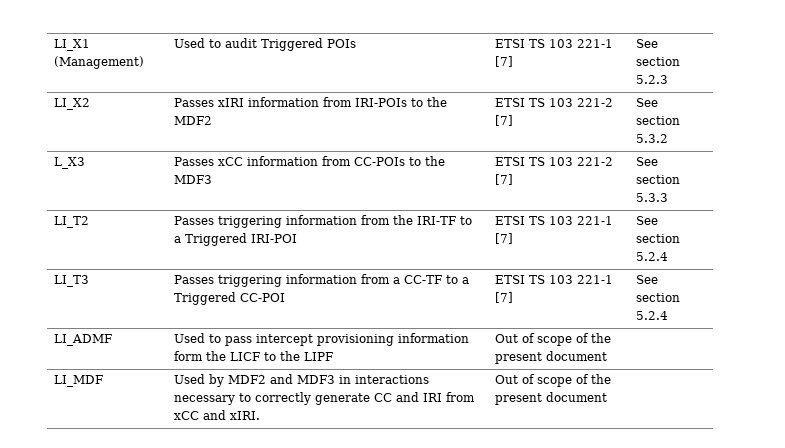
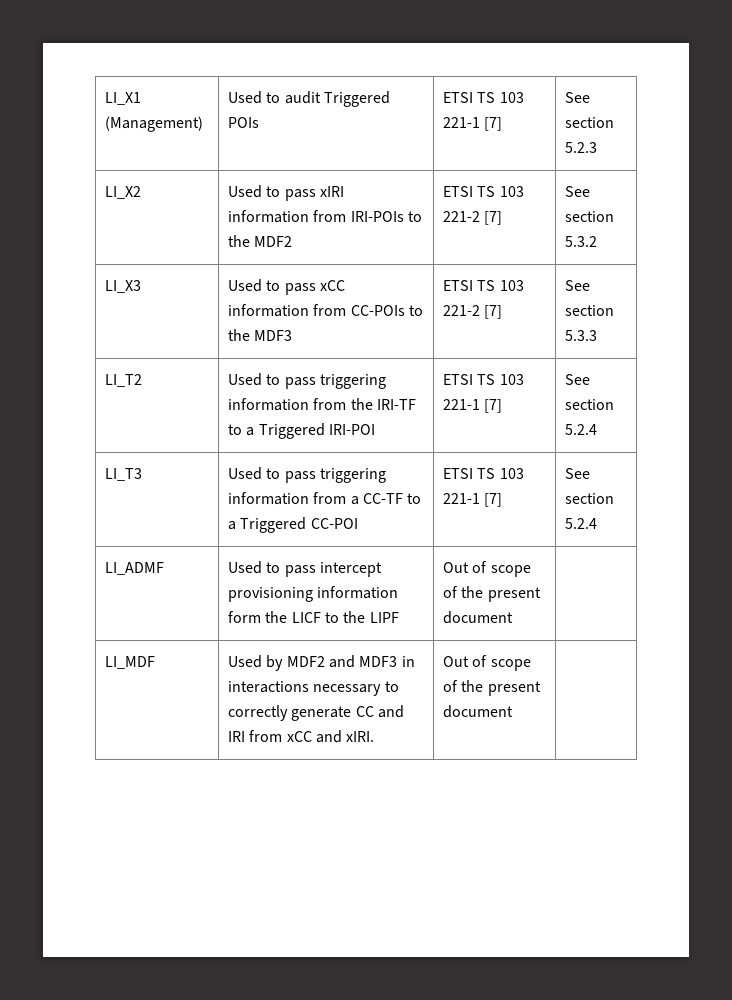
- LI_X2 | Passes xIRI information from IRI-POIs to the MDF2 | ETSI TS 103 221-2 [7] | See section 5.3.2
+ LI_X2 | Used to pass xIRI information from IRI-POIs to the MDF2 | ETSI TS 103 221-2 [7] | See section 5.3.2
- L_X3 | Passes xCC information from CC-POIs to the MDF3 | ETSI TS 103 221-2 [7] | See section 5.3.3
+ LI_X3 | Used to pass xCC information from CC-POIs to the MDF3 | ETSI TS 103 221-2 [7] | See section 5.3.3
- LI_T2 | Passes triggering information from the IRI-TF to a Triggered IRI-POI | ETSI TS 103 221-1 [7] | See section 5.2.4
+ LI_T2 | Used to pass triggering information from the IRI-TF to a Triggered IRI-POI | ETSI TS 103 221-1 [7] | See section 5.2.4
- LI_T3 | Passes triggering information from a CC-TF to a Triggered CC-POI | ETSI TS 103 221-1 [7] | See section 5.2.4
+ LI_T3 | Used to pass triggering information from a CC-TF to a Triggered CC-POI | ETSI TS 103 221-1 [7] | See section 5.2.4

